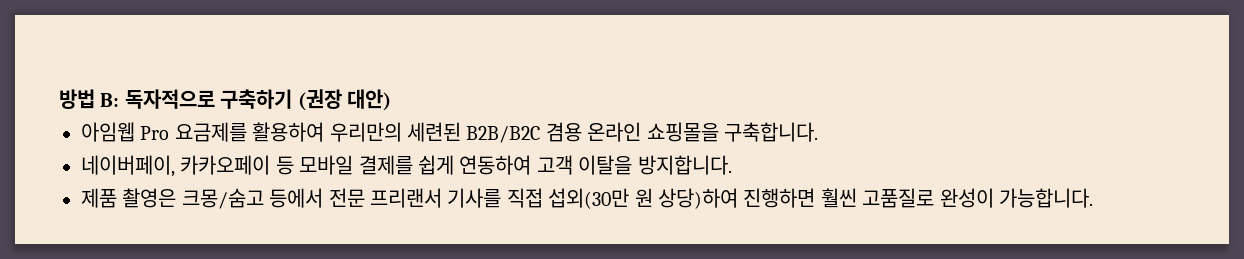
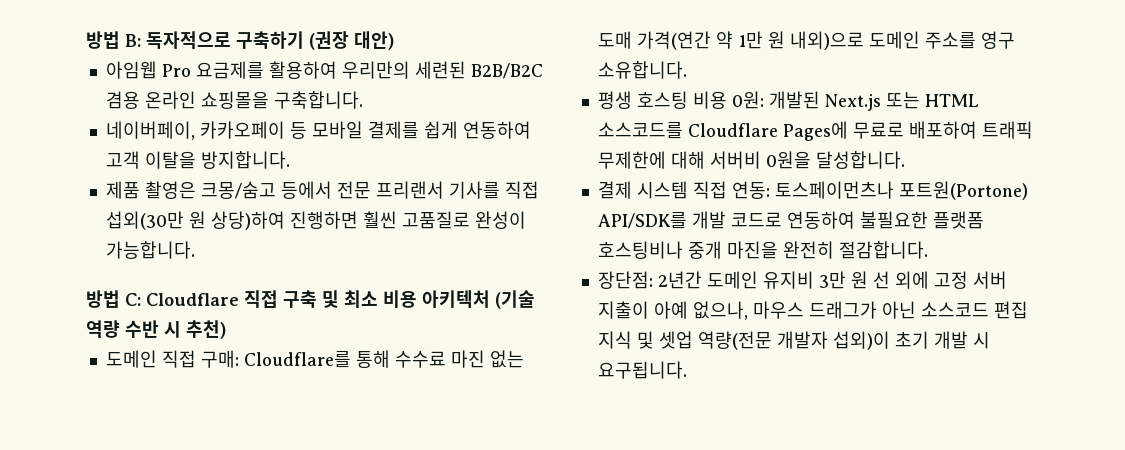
+ 방법 C: Cloudflare 직접 구축 및 최소 비용 아키텍처 (기술 역량 수반 시 추천)
+ 도메인 직접 구매: Cloudflare를 통해 수수료 마진 없는 도매 가격(연간 약 1만 원 내외)으로 도메인 주소를 영구 소유합니다.
+ 평생 호스팅 비용 0원: 개발된 Next.js 또는 HTML 소스코드를 Cloudflare Pages에 무료로 배포하여 트래픽 무제한에 대해 서버비 0원을 달성합니다.
+ 결제 시스템 직접 연동: 토스페이먼츠나 포트원(Portone) API/SDK를 개발 코드로 연동하여 불필요한 플랫폼 호스팅비나 중개 마진을 완전히 절감합니다.
+ 장단점: 2년간 도메인 유지비 3만 원 선 외에 고정 서버 지출이 아예 없으나, 마우스 드래그가 아닌 소스코드 편집 지식 및 셋업 역량(전문 개발자 섭외)이 초기 개발 시 요구됩니다.

